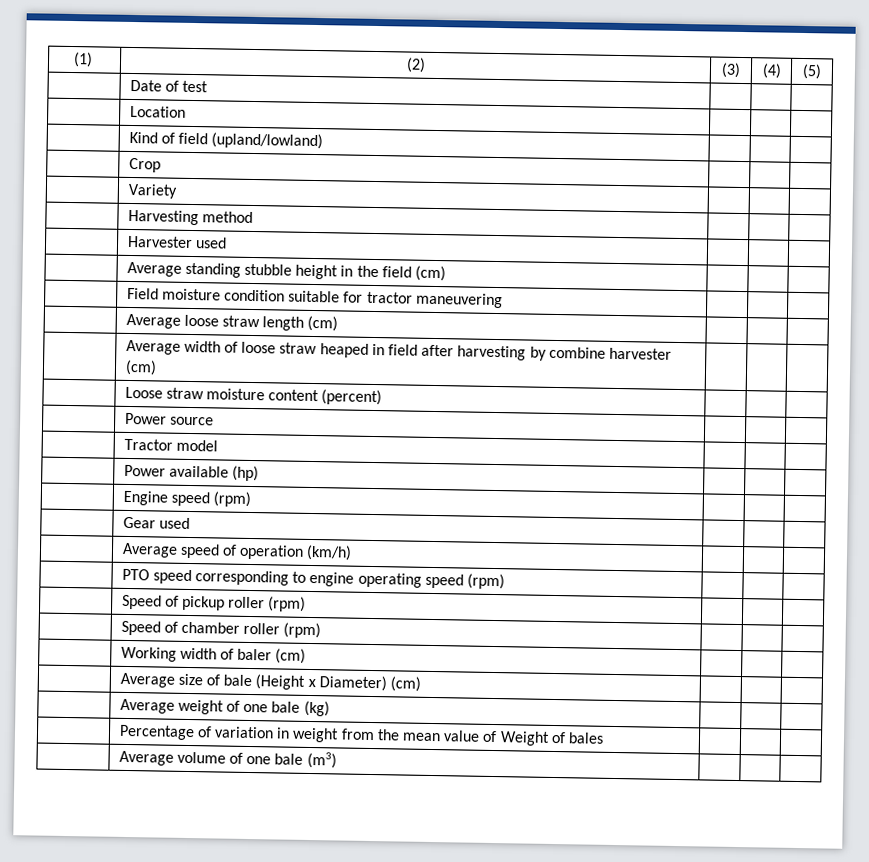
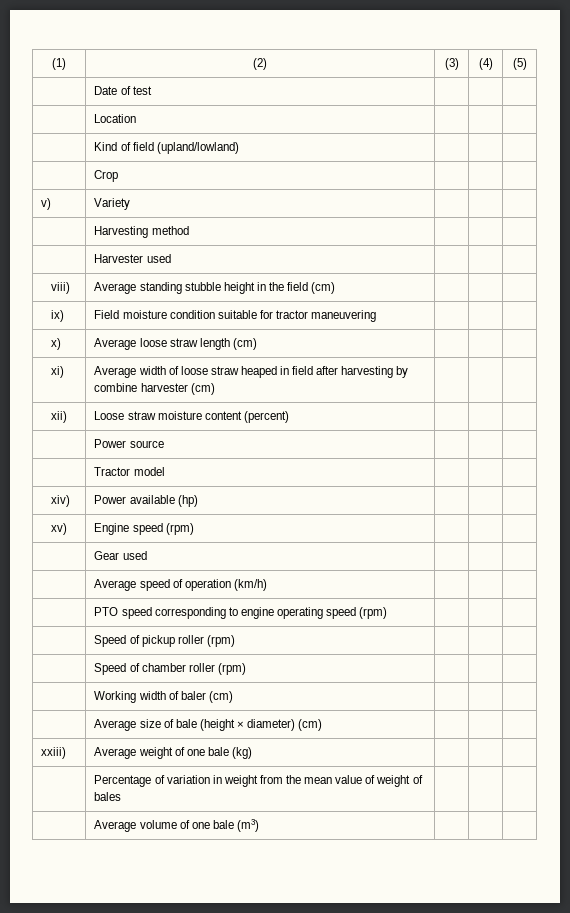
- | Variety | | |
+ v) | Variety | | |
- | Average standing stubble height in the field (cm) | | |
+ viii) | Average standing stubble height in the field (cm) | | |
- | Field moisture condition suitable for tractor maneuvering | | |
+ ix) | Field moisture condition suitable for tractor maneuvering | | |
- | Average loose straw length (cm) | | |
+ x) | Average loose straw length (cm) | | |
- | Average width of loose straw heaped in field after harvesting by combine harvester (cm) | | |
+ xi) | Average width of loose straw heaped in field after harvesting by combine harvester (cm) | | |
- | Loose straw moisture content (percent) | | |
+ xii) | Loose straw moisture content (percent) | | |
- | Power available (hp) | | |
+ xiv) | Power available (hp) | | |
- | Engine speed (rpm) | | |
+ xv) | Engine speed (rpm) | | |
- | Average size of bale (Height x Diameter) (cm) | | |
- | Average weight of one bale (kg) | | |
+ | Average size of bale (height × diameter) (cm) | | |
+ xxiii) | Average weight of one bale (kg) | | |
- | Percentage of variation in weight from the mean value of Weight of bales | | |
+ | Percentage of variation in weight from the mean value of weight of bales | | |

